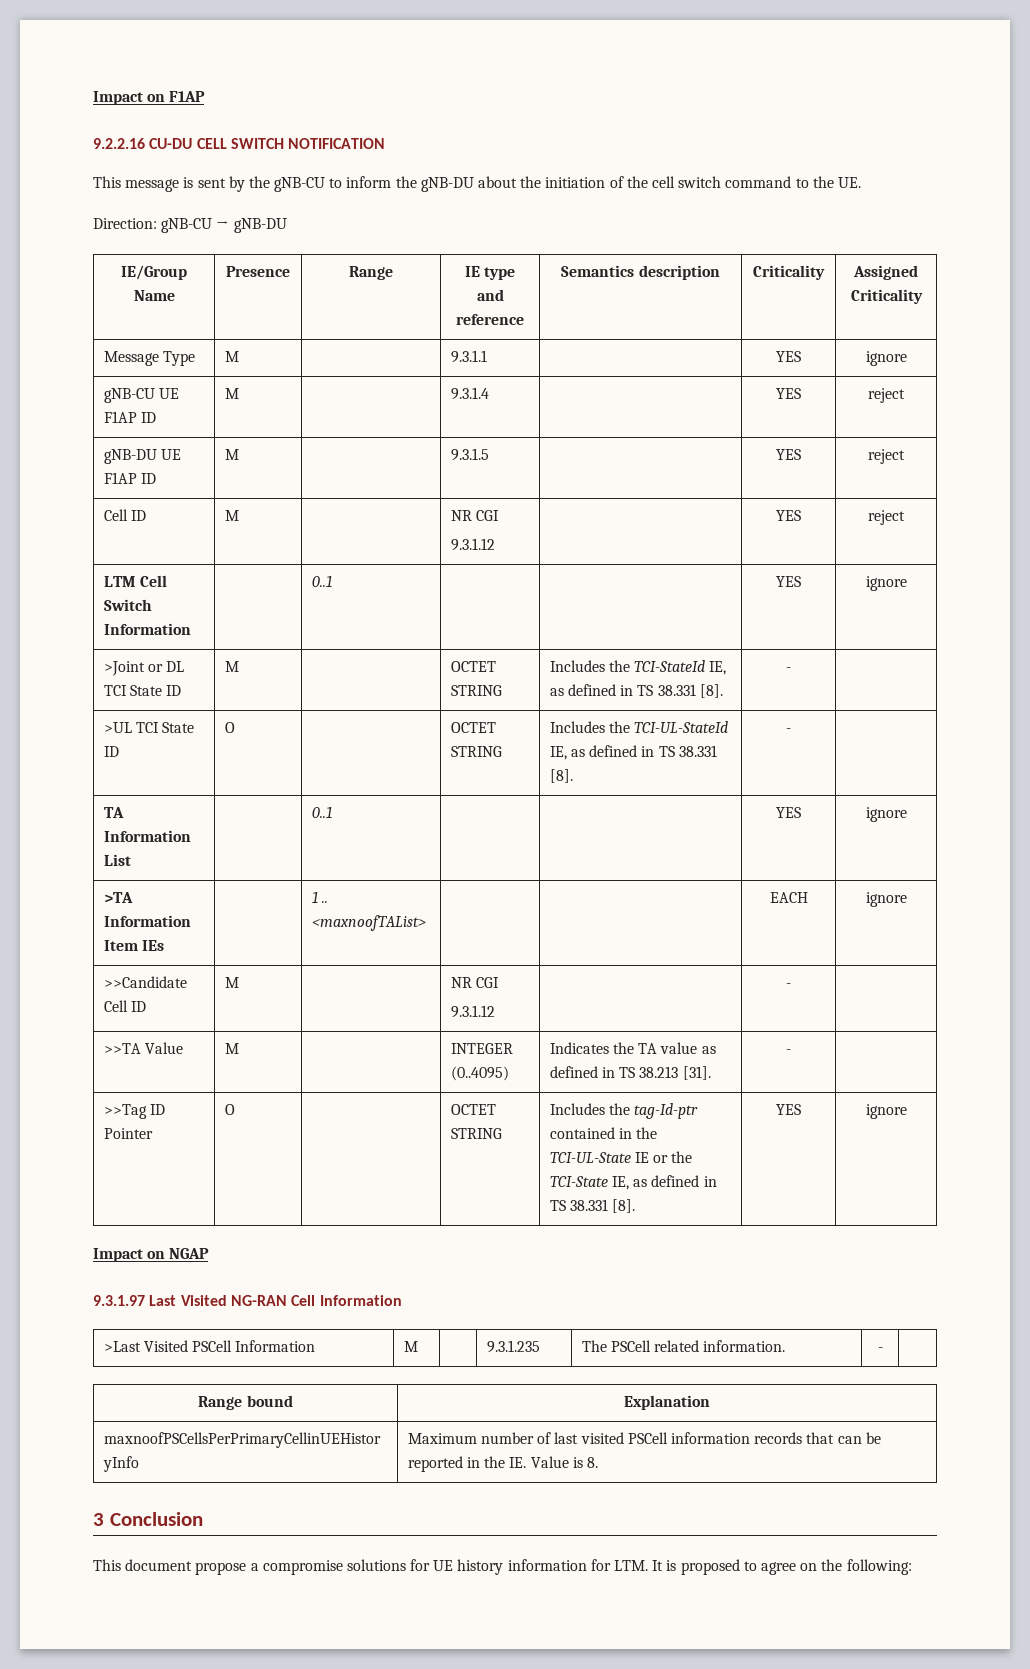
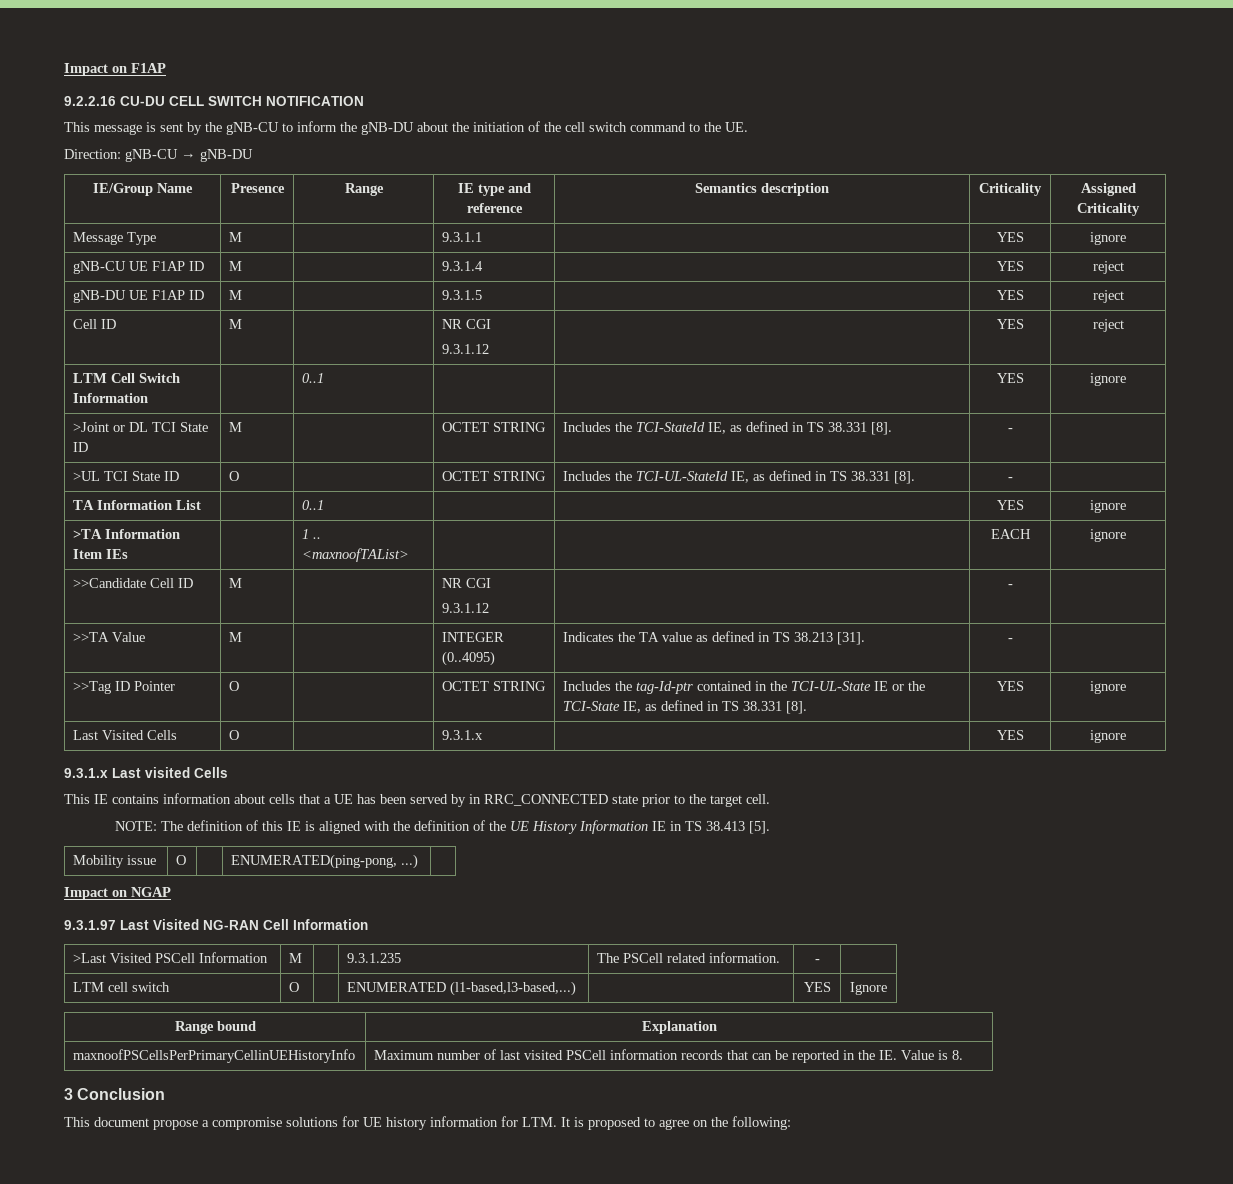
+ Last Visited Cells | O | | 9.3.1.x | | YES | ignore
+ 9.3.1.x Last visited Cells
+ This IE contains information about cells that a UE has been served by in RRC_CONNECTED state prior to the target cell.
+ NOTE: The definition of this IE is aligned with the definition of the UE History Information IE in TS 38.413 [5].
+ Mobility issue | O | | ENUMERATED(ping-pong, ...) |
+ LTM cell switch | O | | ENUMERATED (l1-based,l3-based,...) | | YES | Ignore

